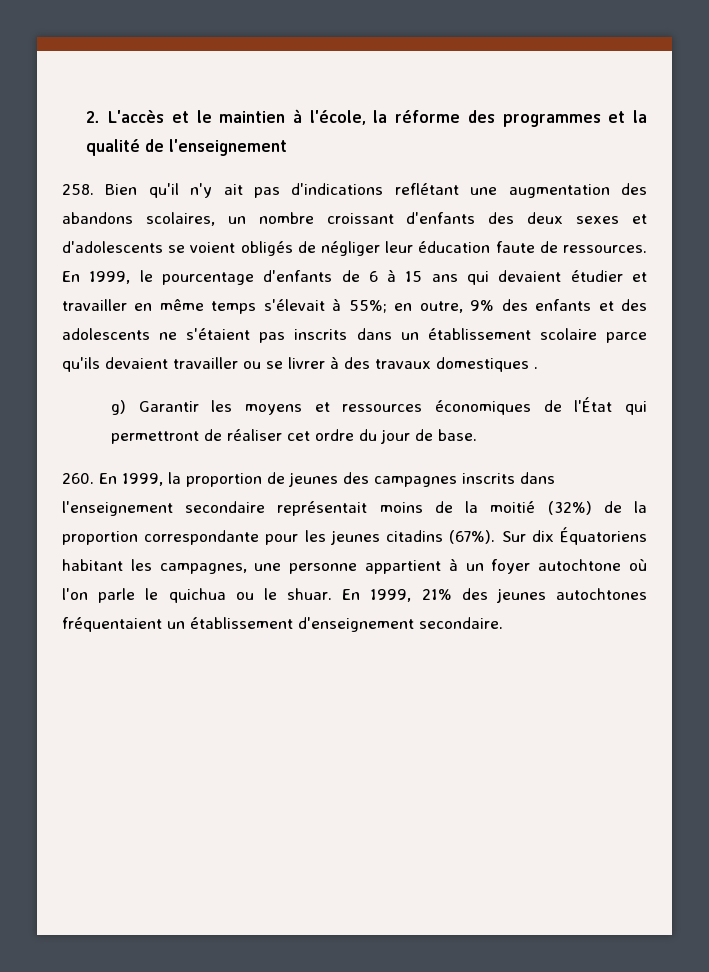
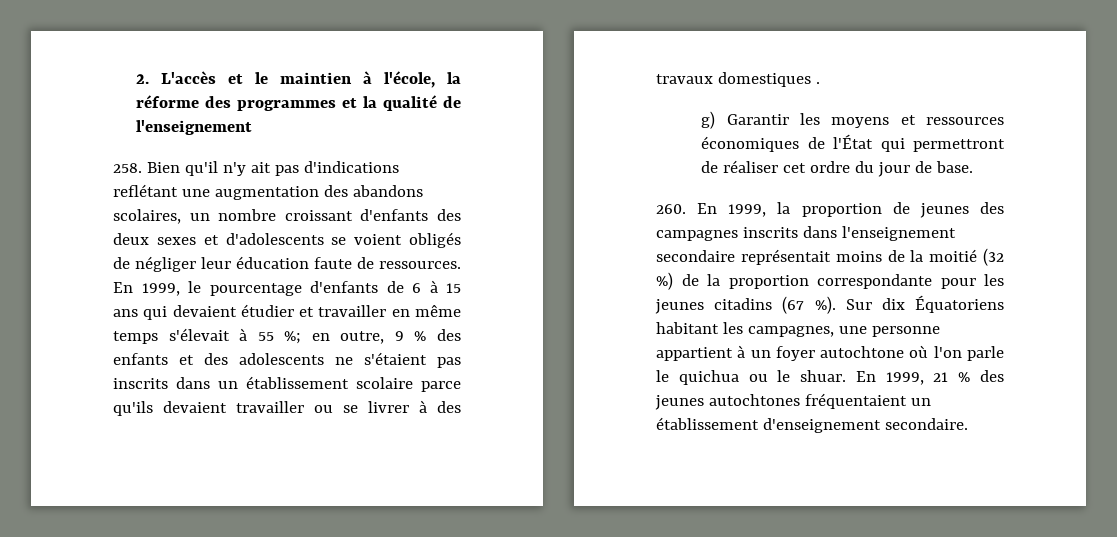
- En 1999, le pourcentage d'enfants de 6 à 15 ans qui devaient étudier et travailler en même temps s'élevait à 55%; en outre, 9% des enfants et des adolescents ne s'étaient pas inscrits dans un établissement scolaire parce qu'ils devaient travailler ou se livrer à des travaux domestiques .
+ En 1999, le pourcentage d'enfants de 6 à 15 ans qui devaient étudier et travailler en même temps s'élevait à 55 %; en outre, 9 % des enfants et des adolescents ne s'étaient pas inscrits dans un établissement scolaire parce qu'ils devaient travailler ou se livrer à des travaux domestiques .
- 260. En 1999, la proportion de jeunes des campagnes inscrits dans l'enseignement secondaire représentait moins de la moitié (32%) de la proportion correspondante pour les jeunes citadins (67%).
+ 260. En 1999, la proportion de jeunes des campagnes inscrits dans l'enseignement secondaire représentait moins de la moitié (32 %) de la proportion correspondante pour les jeunes citadins (67 %).
- En 1999, 21% des jeunes autochtones fréquentaient un établissement d'enseignement secondaire.
+ En 1999, 21 % des jeunes autochtones fréquentaient un établissement d'enseignement secondaire.

